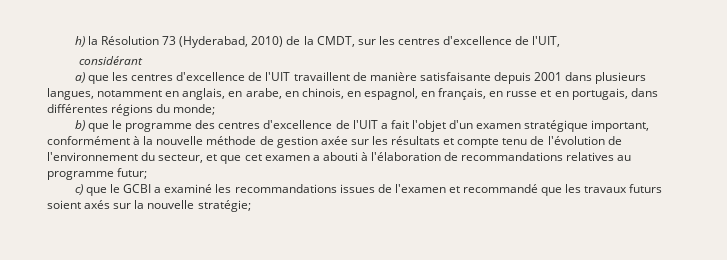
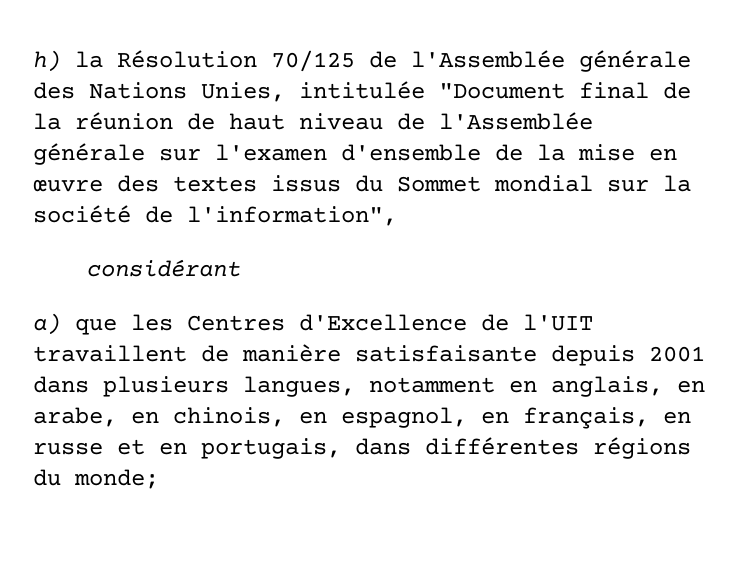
- h) la Résolution 73 (Hyderabad, 2010) de la CMDT, sur les centres d'excellence de l'UIT,
+ h) la Résolution 70/125 de l'Assemblée générale des Nations Unies, intitulée "Document final de la réunion de haut niveau de l'Assemblée générale sur l'examen d'ensemble de la mise en œuvre des textes issus du Sommet mondial sur la société de l'information",
- a) que les centres d'excellence de l'UIT travaillent de manière satisfaisante depuis 2001 dans plusieurs langues, notamment en anglais, en arabe, en chinois, en espagnol, en français, en russe et en portugais, dans différentes régions du monde;
+ a) que les Centres d'Excellence de l'UIT travaillent de manière satisfaisante depuis 2001 dans plusieurs langues, notamment en anglais, en arabe, en chinois, en espagnol, en français, en russe et en portugais, dans différentes régions du monde;
- b) que le programme des centres d'excellence de l'UIT a fait l'objet d'un examen stratégique important, conformément à la nouvelle méthode de gestion axée sur les résultats et compte tenu de l'évolution de l'environnement du secteur, et que cet examen a abouti à l'élaboration de recommandations relatives au programme futur;
- c) que le GCBI a examiné les recommandations issues de l'examen et recommandé que les travaux futurs soient axés sur la nouvelle stratégie;

